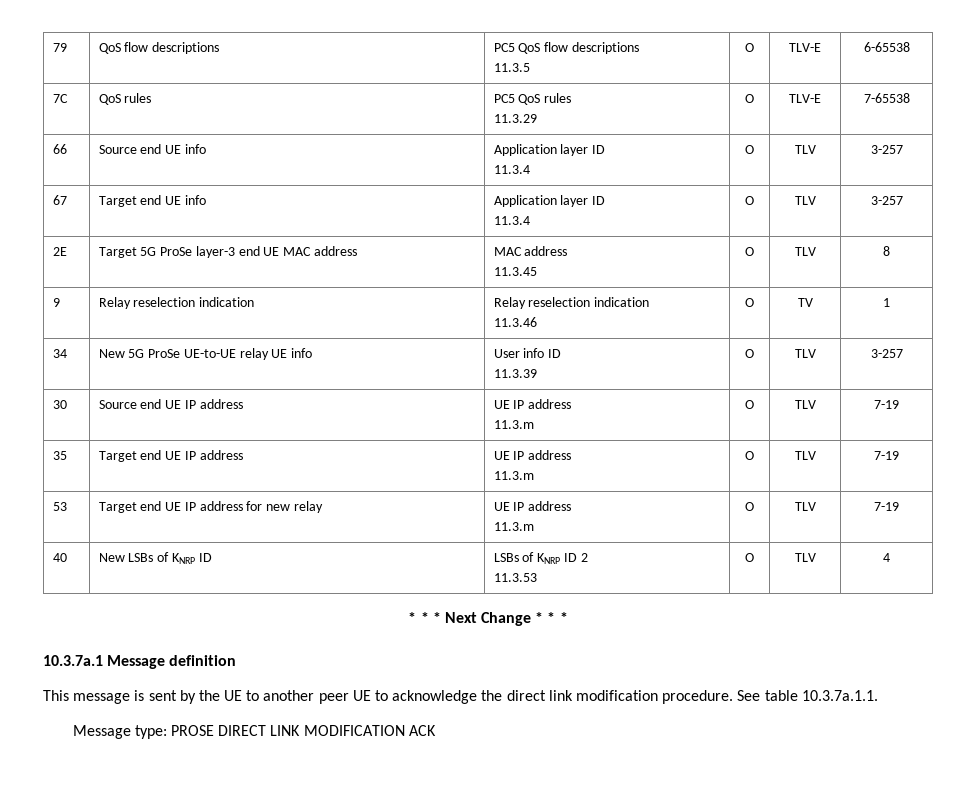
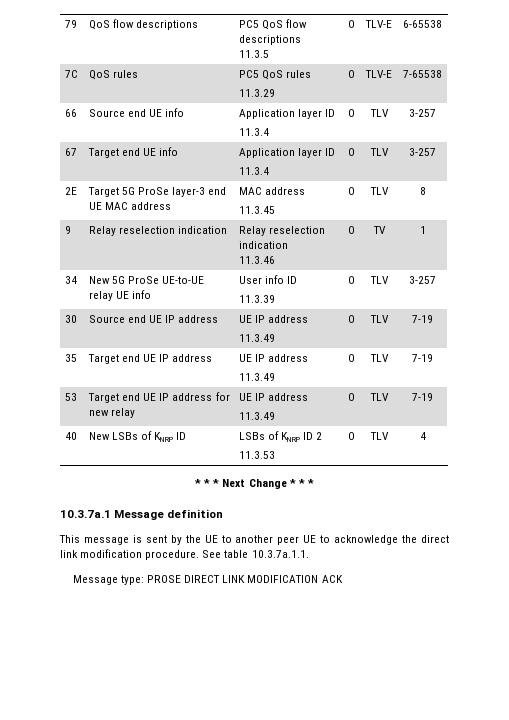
  30 | Source end UE IP address | UE IP address
- 11.3.m | O | TLV | 7-19
+ 11.3.49 | O | TLV | 7-19
  35 | Target end UE IP address | UE IP address
- 11.3.m | O | TLV | 7-19
+ 11.3.49 | O | TLV | 7-19
  53 | Target end UE IP address for new relay | UE IP address
- 11.3.m | O | TLV | 7-19
+ 11.3.49 | O | TLV | 7-19

